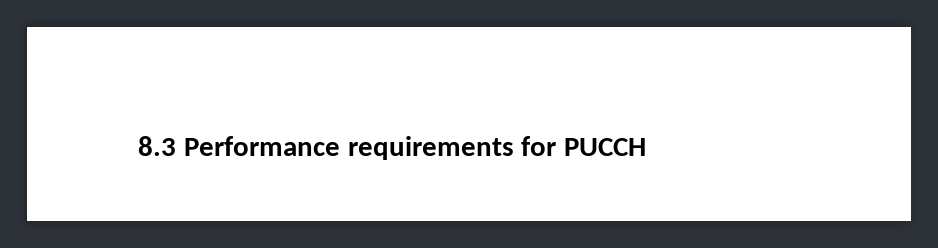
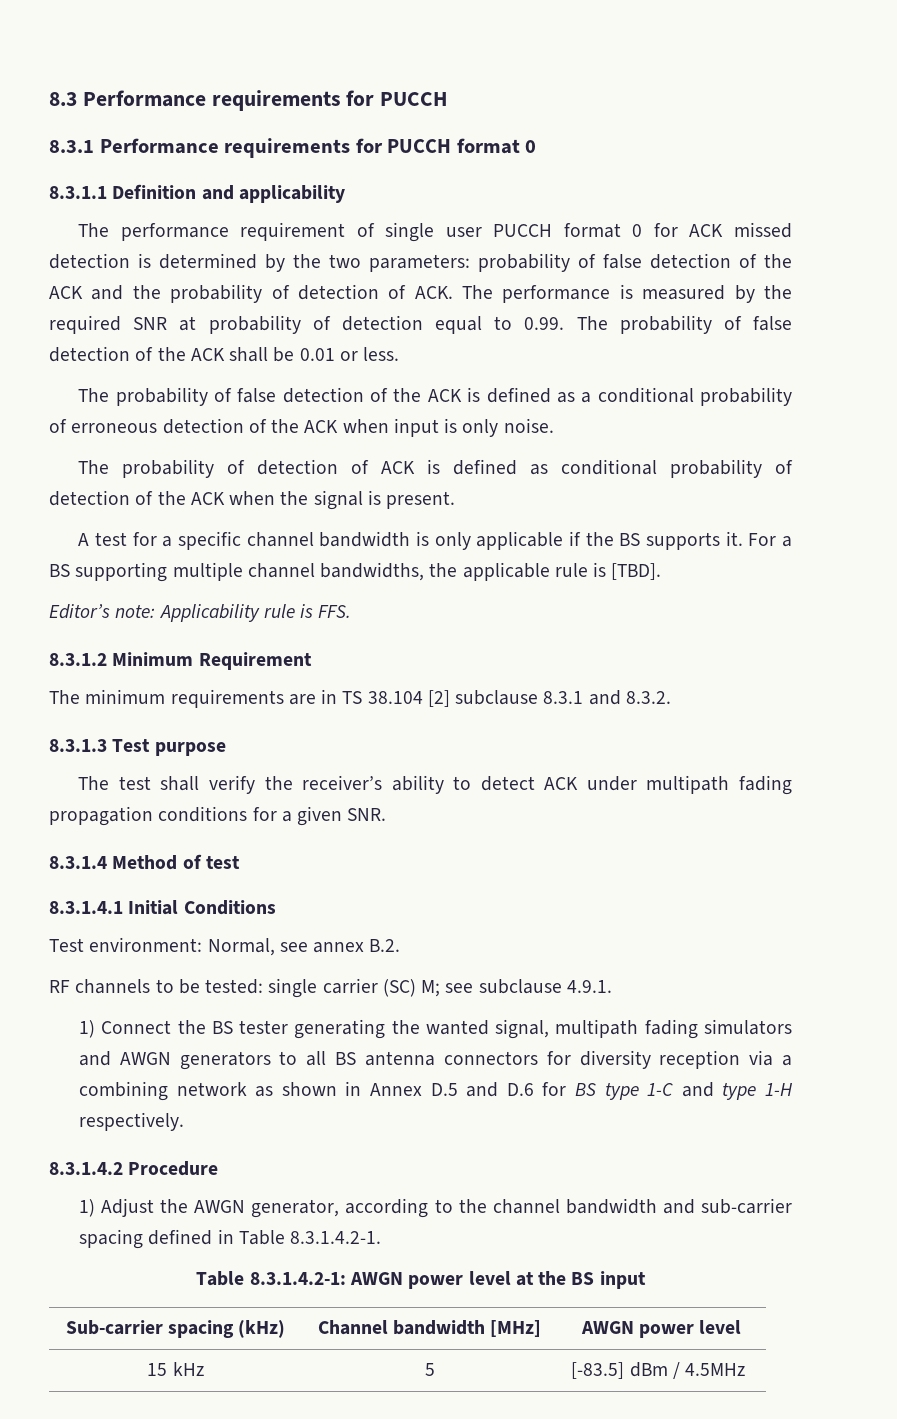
+ 8.3.1 Performance requirements for PUCCH format 0
+ 8.3.1.1 Definition and applicability
+ The performance requirement of single user PUCCH format 0 for ACK missed detection is determined by the two parameters: probability of false detection of the ACK and the probability of detection of ACK. The performance is measured by the required SNR at probability of detection equal to 0.99. The probability of false detection of the ACK shall be 0.01 or less.
+ The probability of false detection of the ACK is defined as a conditional probability of erroneous detection of the ACK when input is only noise.
+ The probability of detection of ACK is defined as conditional probability of detection of the ACK when the signal is present.
+ A test for a specific channel bandwidth is only applicable if the BS supports it. For a BS supporting multiple channel bandwidths, the applicable rule is [TBD].
+ Editor’s note: Applicability rule is FFS.
+ 8.3.1.2 Minimum Requirement
+ The minimum requirements are in TS 38.104 [2] subclause 8.3.1 and 8.3.2.
+ 8.3.1.3 Test purpose
+ The test shall verify the receiver’s ability to detect ACK under multipath fading propagation conditions for a given SNR.
+ 8.3.1.4 Method of test
+ 8.3.1.4.1 Initial Conditions
+ Test environment: Normal, see annex B.2.
+ RF channels to be tested: single carrier (SC) M; see subclause 4.9.1.
+ 1) Connect the BS tester generating the wanted signal, multipath fading simulators and AWGN generators to all BS antenna connectors for diversity reception via a combining network as shown in Annex D.5 and D.6 for BS type 1-C and type 1-H respectively.
+ 8.3.1.4.2 Procedure
+ 1) Adjust the AWGN generator, according to the channel bandwidth and sub-carrier spacing defined in Table 8.3.1.4.2-1.
+ Table 8.3.1.4.2-1: AWGN power level at the BS input
+ Sub-carrier spacing (kHz) | Channel bandwidth [MHz] | AWGN power level
+ 15 kHz | 5 | [-83.5] dBm / 4.5MHz

